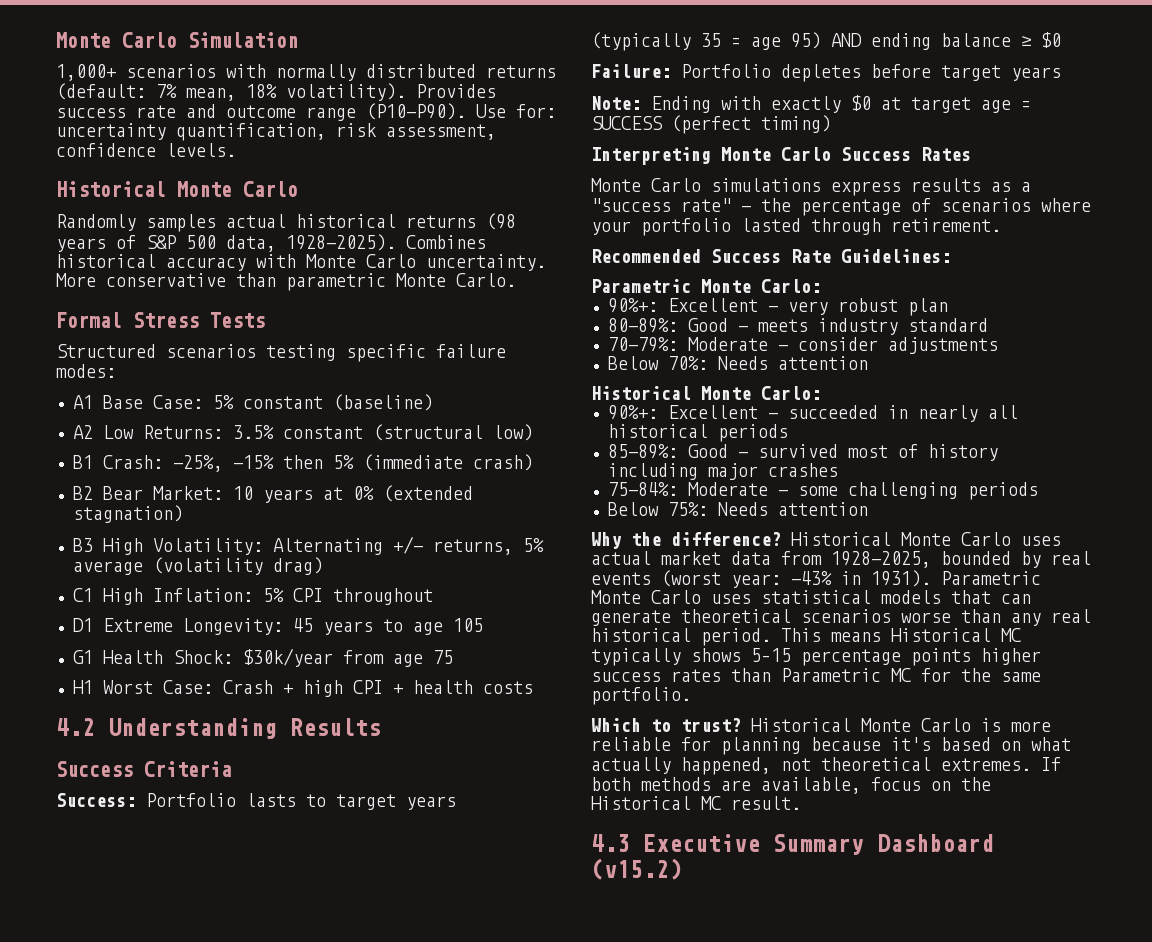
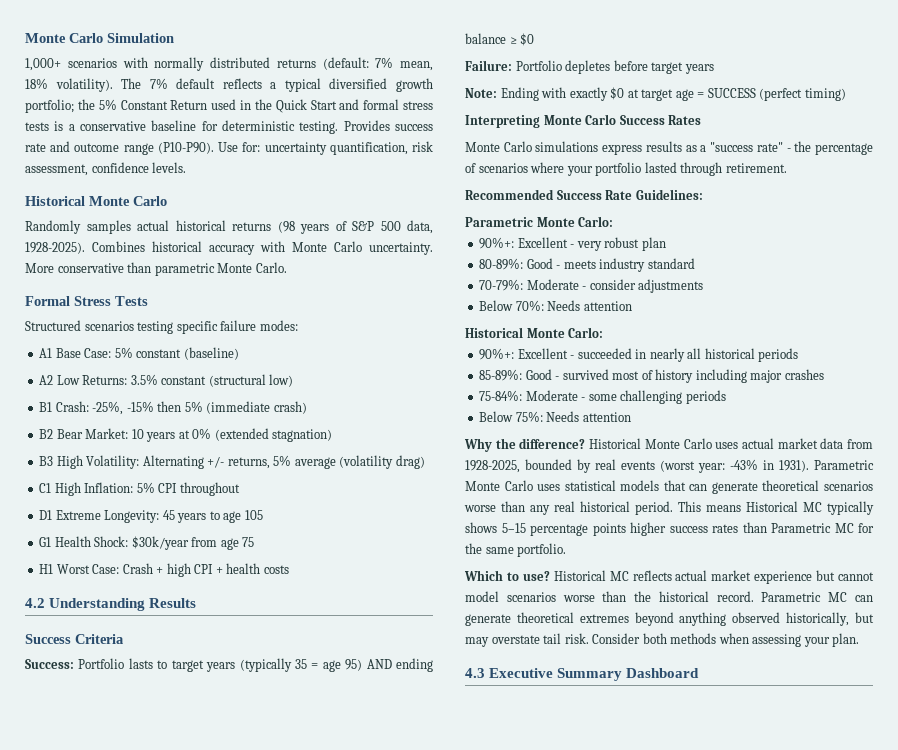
+ The 7% default reflects a typical diversified growth portfolio; the 5% Constant Return used in the Quick Start and formal stress tests is a conservative baseline for deterministic testing.
- Which to trust? Historical Monte Carlo is more reliable for planning because it's based on what actually happened, not theoretical extremes. If both methods are available, focus on the Historical MC result.
+ Which to use? Historical MC reflects actual market experience but cannot model scenarios worse than the historical record. Parametric MC can generate theoretical extremes beyond anything observed historically, but may overstate tail risk. Consider both methods when assessing your plan.
- 4.3 Executive Summary Dashboard (v15.2)
+ 4.3 Executive Summary Dashboard

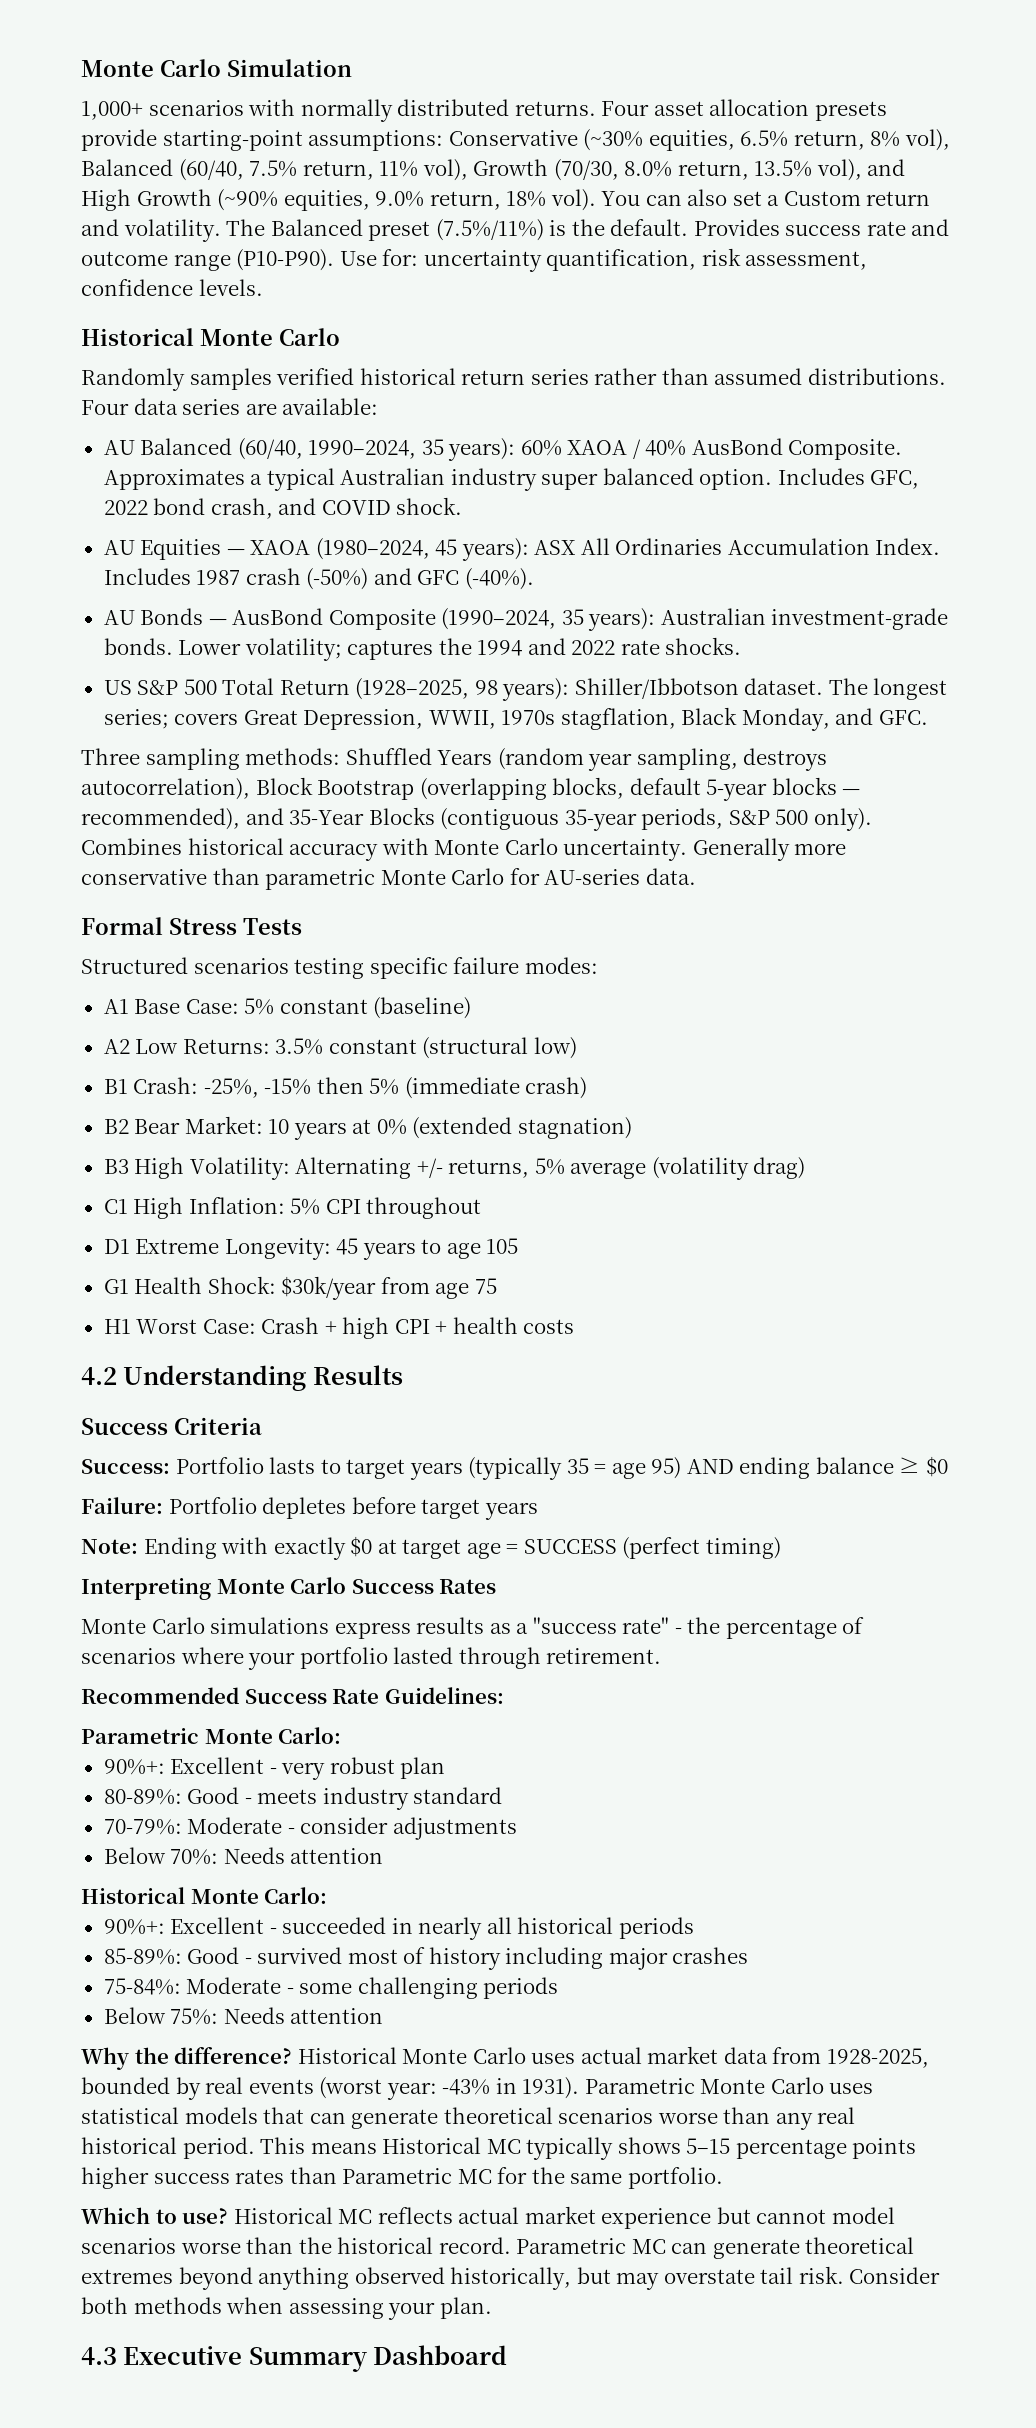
- 1,000+ scenarios with normally distributed returns (default: 7% mean, 18% volatility). The 7% default reflects a typical diversified growth portfolio; the 5% Constant Return used in the Quick Start and formal stress tests is a conservative baseline for deterministic testing.
+ 1,000+ scenarios with normally distributed returns. Four asset allocation presets provide starting-point assumptions: Conservative (~30% equities, 6.5% return, 8% vol), Balanced (60/40, 7.5% return, 11% vol), Growth (70/30, 8.0% return, 13.5% vol), and High Growth (~90% equities, 9.0% return, 18% vol). You can also set a Custom return and volatility. The Balanced preset (7.5%/11%) is the default.
- Randomly samples actual historical returns (98 years of S&P 500 data, 1928-2025).
+ Randomly samples verified historical return series rather than assumed distributions. Four data series are available:
+ AU Balanced (60/40, 1990–2024, 35 years): 60% XAOA / 40% AusBond Composite. Approximates a typical Australian industry super balanced option. Includes GFC, 2022 bond crash, and COVID shock.
+ AU Equities — XAOA (1980–2024, 45 years): ASX All Ordinaries Accumulation Index. Includes 1987 crash (-50%) and GFC (-40%).
+ AU Bonds — AusBond Composite (1990–2024, 35 years): Australian investment-grade bonds. Lower volatility; captures the 1994 and 2022 rate shocks.
+ US S&P 500 Total Return (1928–2025, 98 years): Shiller/Ibbotson dataset. The longest series; covers Great Depression, WWII, 1970s stagflation, Black Monday, and GFC.
+ Three sampling methods: Shuffled Years (random year sampling, destroys autocorrelation), Block Bootstrap (overlapping blocks, default 5-year blocks — recommended), and 35-Year Blocks (contiguous 35-year periods, S&P 500 only).
- More conservative than parametric Monte Carlo.
+ Generally more conservative than parametric Monte Carlo for AU-series data.

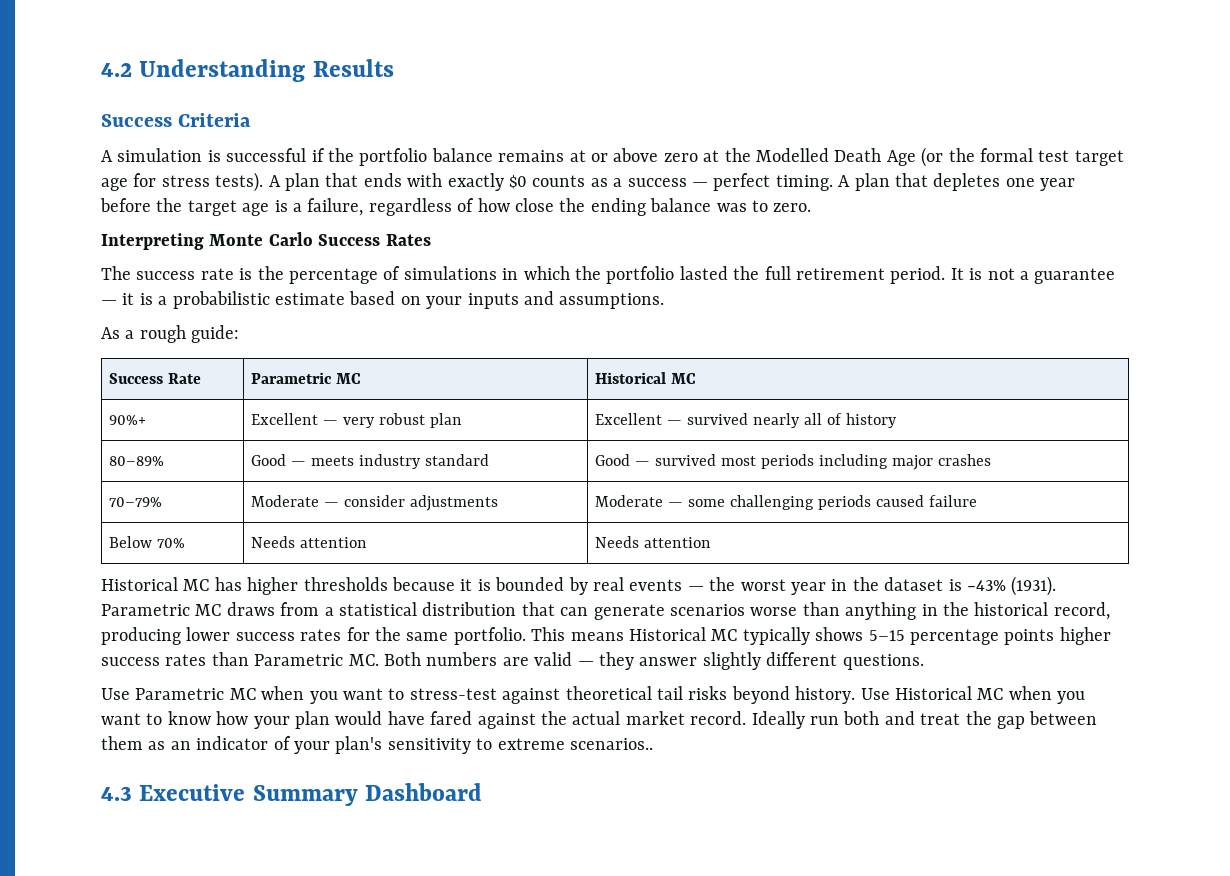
- Monte Carlo Simulation
- 1,000+ scenarios with normally distributed returns. Four asset allocation presets provide starting-point assumptions: Conservative (~30% equities, 6.5% return, 8% vol), Balanced (60/40, 7.5% return, 11% vol), Growth (70/30, 8.0% return, 13.5% vol), and High Growth (~90% equities, 9.0% return, 18% vol). You can also set a Custom return and volatility. The Balanced preset (7.5%/11%) is the default. Provides success rate and outcome range (P10-P90). Use for: uncertainty quantification, risk assessment, confidence levels.
- Historical Monte Carlo
- Randomly samples verified historical return series rather than assumed distributions. Four data series are available:
- AU Balanced (60/40, 1990–2024, 35 years): 60% XAOA / 40% AusBond Composite. Approximates a typical Australian industry super balanced option. Includes GFC, 2022 bond crash, and COVID shock.
- AU Equities — XAOA (1980–2024, 45 years): ASX All Ordinaries Accumulation Index. Includes 1987 crash (-50%) and GFC (-40%).
- AU Bonds — AusBond Composite (1990–2024, 35 years): Australian investment-grade bonds. Lower volatility; captures the 1994 and 2022 rate shocks.
- US S&P 500 Total Return (1928–2025, 98 years): Shiller/Ibbotson dataset. The longest series; covers Great Depression, WWII, 1970s stagflation, Black Monday, and GFC.
- Three sampling methods: Shuffled Years (random year sampling, destroys autocorrelation), Block Bootstrap (overlapping blocks, default 5-year blocks — recommended), and 35-Year Blocks (contiguous 35-year periods, S&P 500 only). Combines historical accuracy with Monte Carlo uncertainty. Generally more conservative than parametric Monte Carlo for AU-series data.
- Formal Stress Tests
- Structured scenarios testing specific failure modes:
- A1 Base Case: 5% constant (baseline)
- A2 Low Returns: 3.5% constant (structural low)
- B1 Crash: -25%, -15% then 5% (immediate crash)
- B2 Bear Market: 10 years at 0% (extended stagnation)
- B3 High Volatility: Alternating +/- returns, 5% average (volatility drag)
- C1 High Inflation: 5% CPI throughout
- D1 Extreme Longevity: 45 years to age 105
- G1 Health Shock: $30k/year from age 75
- H1 Worst Case: Crash + high CPI + health costs
- Success: Portfolio lasts to target years (typically 35 = age 95) AND ending balance ≥ $0
- Failure: Portfolio depletes before target years
- Note: Ending with exactly $0 at target age = SUCCESS (perfect timing)
+ A simulation is successful if the portfolio balance remains at or above zero at the Modelled Death Age (or the formal test target age for stress tests). A plan that ends with exactly $0 counts as a success — perfect timing. A plan that depletes one year before the target age is a failure, regardless of how close the ending balance was to zero.
- Monte Carlo simulations express results as a "success rate" - the percentage of scenarios where your portfolio lasted through retirement.
- Recommended Success Rate Guidelines:
- Parametric Monte Carlo:
- 90%+: Excellent - very robust plan
- 80-89%: Good - meets industry standard
- 70-79%: Moderate - consider adjustments
- Below 70%: Needs attention
- Historical Monte Carlo:
- 90%+: Excellent - succeeded in nearly all historical periods
- 85-89%: Good - survived most of history including major crashes
- 75-84%: Moderate - some challenging periods
- Below 75%: Needs attention
- Why the difference? Historical Monte Carlo uses actual market data from 1928-2025, bounded by real events (worst year: -43% in 1931). Parametric Monte Carlo uses statistical models that can generate theoretical scenarios worse than any real historical period.
+ The success rate is the percentage of simulations in which the portfolio lasted the full retirement period. It is not a guarantee — it is a probabilistic estimate based on your inputs and assumptions.
+ As a rough guide:
+ Success Rate | Parametric MC | Historical MC
+ 90%+ | Excellent — very robust plan | Excellent — survived nearly all of history
+ 80–89% | Good — meets industry standard | Good — survived most periods including major crashes
+ 70–79% | Moderate — consider adjustments | Moderate — some challenging periods caused failure
+ Below 70% | Needs attention | Needs attention
+ Historical MC has higher thresholds because it is bounded by real events — the worst year in the dataset is −43% (1931). Parametric MC draws from a statistical distribution that can generate scenarios worse than anything in the historical record, producing lower success rates for the same portfolio.
- This means Historical MC typically shows 5–15 percentage points higher success rates than Parametric MC for the same portfolio.
- Which to use? Historical MC reflects actual market experience but cannot model scenarios worse than the historical record. Parametric MC can generate theoretical extremes beyond anything observed historically, but may overstate tail risk. Consider both methods when assessing your plan.
+ This means Historical MC typically shows 5–15 percentage points higher success rates than Parametric MC. Both numbers are valid — they answer slightly different questions.
+ Use Parametric MC when you want to stress-test against theoretical tail risks beyond history. Use Historical MC when you want to know how your plan would have fared against the actual market record. Ideally run both and treat the gap between them as an indicator of your plan's sensitivity to extreme scenarios..

